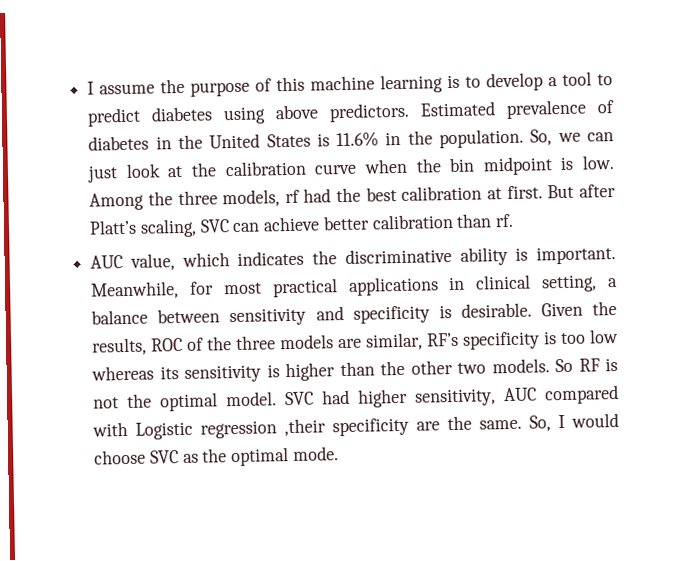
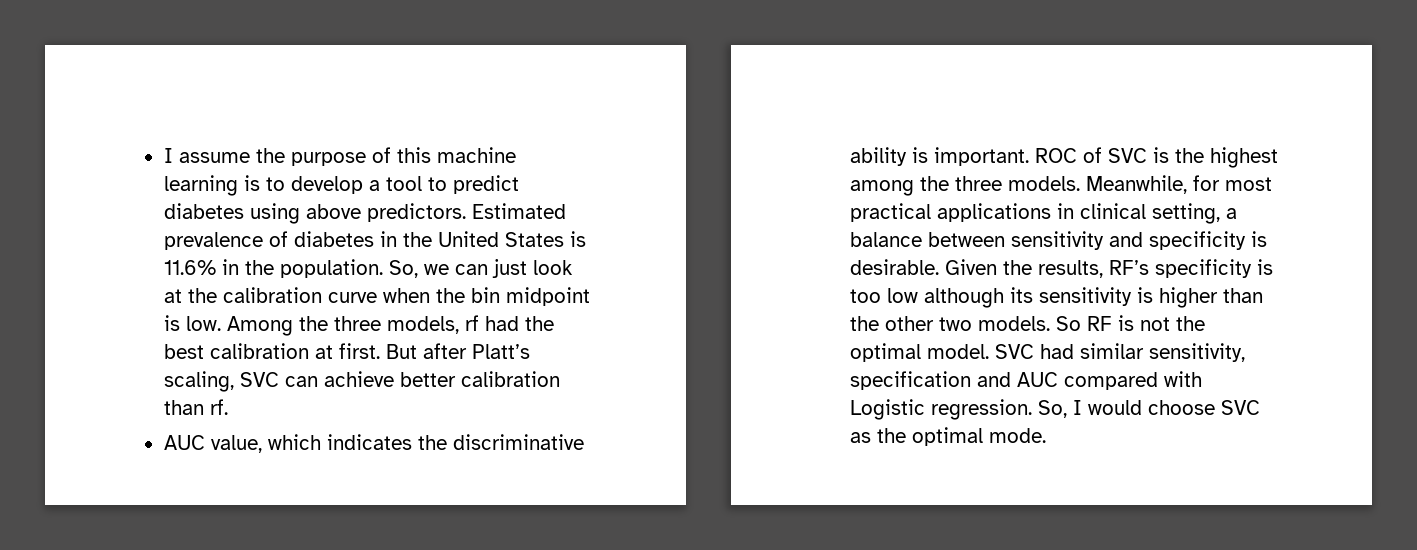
+ ROC of SVC is the highest among the three models.
- Given the results, ROC of the three models are similar, RF’s specificity is too low whereas its sensitivity is higher than the other two models.
+ Given the results, RF’s specificity is too low although its sensitivity is higher than the other two models.
- SVC had higher sensitivity, AUC compared with Logistic regression ,their specificity are the same.
+ SVC had similar sensitivity, specification and AUC compared with Logistic regression.

